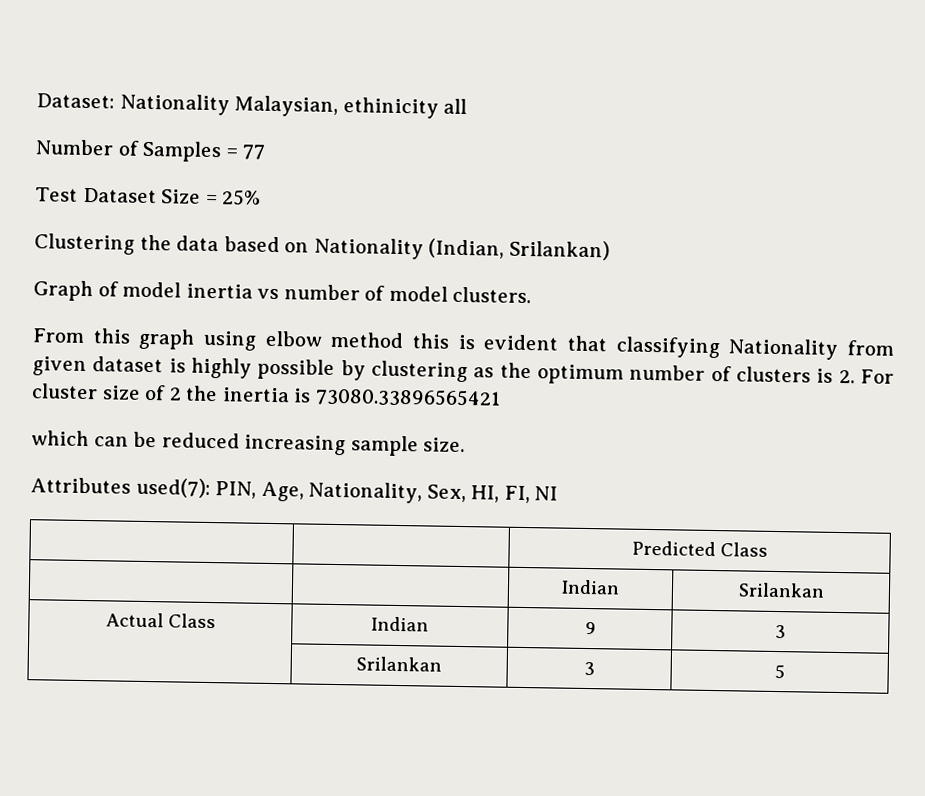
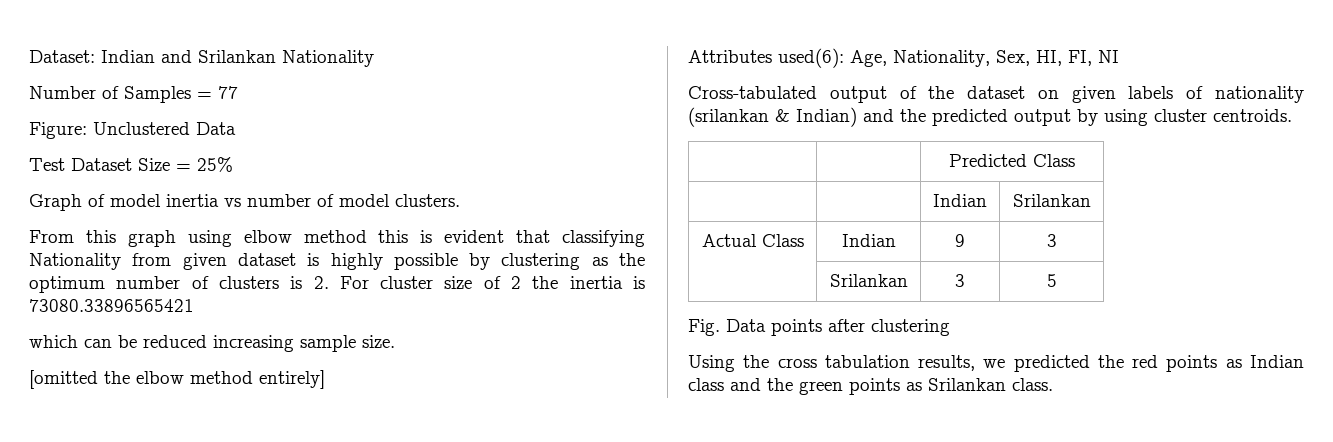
- Dataset: Nationality Malaysian, ethinicity all
+ Dataset: Indian and Srilankan Nationality
+ Figure: Unclustered Data
- Clustering the data based on Nationality (Indian, Srilankan)
+ [omitted the elbow method entirely]
- Attributes used(7): PIN, Age, Nationality, Sex, HI, FI, NI
+ Attributes used(6): Age, Nationality, Sex, HI, FI, NI
+ Cross-tabulated output of the dataset on given labels of nationality (srilankan & Indian) and the predicted output by using cluster centroids.
+ Fig. Data points after clustering
+ Using the cross tabulation results, we predicted the red points as Indian class and the green points as Srilankan class.

